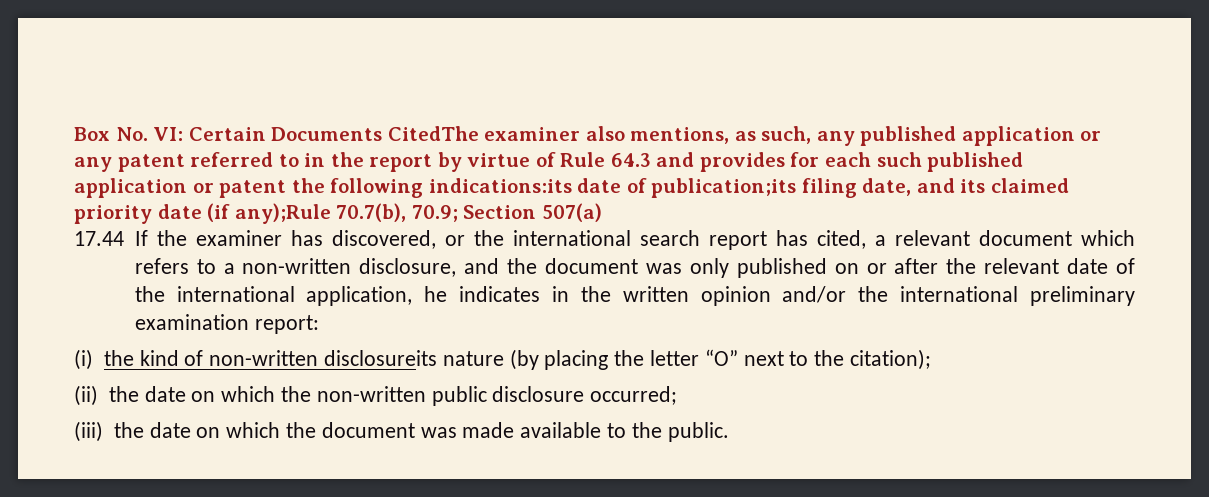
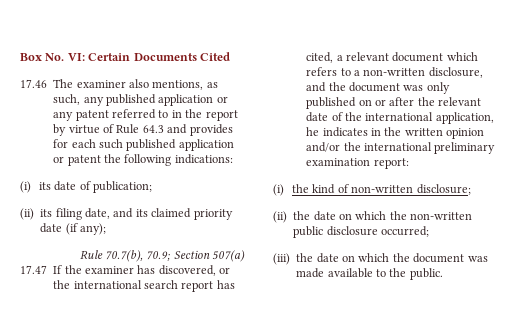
- Box No. VI: Certain Documents CitedThe examiner also mentions, as such, any published application or any patent referred to in the report by virtue of Rule 64.3 and provides for each such published application or patent the following indications:its date of publication;its filing date, and its claimed priority date (if any);Rule 70.7(b), 70.9; Section 507(a)
+ Box No. VI: Certain Documents Cited
+ 17.46 The examiner also mentions, as such, any published application or any patent referred to in the report by virtue of Rule 64.3 and provides for each such published application or patent the following indications:
+ (i) its date of publication;
+ (ii) its filing date, and its claimed priority date (if any);
+ Rule 70.7(b), 70.9; Section 507(a)
- 17.44 If the examiner has discovered, or the international search report has cited, a relevant document which refers to a non-written disclosure, and the document was only published on or after the relevant date of the international application, he indicates in the written opinion and/or the international preliminary examination report:
+ 17.47 If the examiner has discovered, or the international search report has cited, a relevant document which refers to a non-written disclosure, and the document was only published on or after the relevant date of the international application, he indicates in the written opinion and/or the international preliminary examination report:
- (i) the kind of non-written disclosureits nature (by placing the letter “O” next to the citation);
+ (i) the kind of non-written disclosure;

